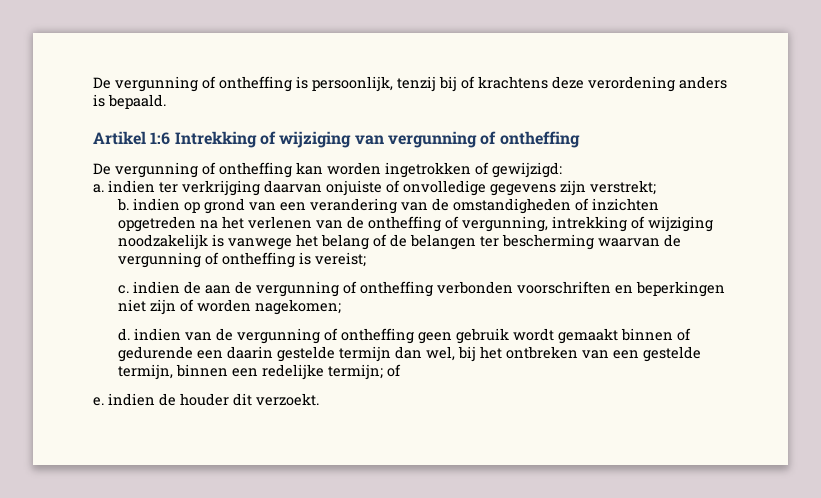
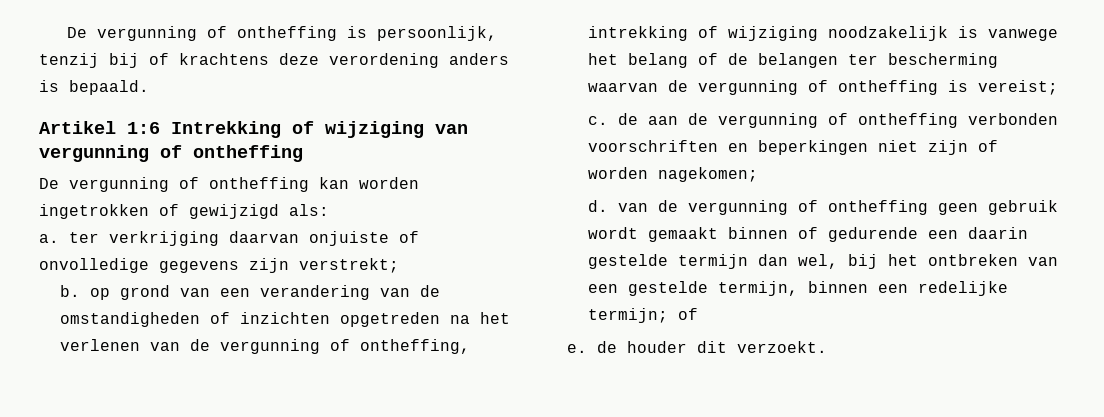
- De vergunning of ontheffing kan worden ingetrokken of gewijzigd:
+ De vergunning of ontheffing kan worden ingetrokken of gewijzigd als:
- a. indien ter verkrijging daarvan onjuiste of onvolledige gegevens zijn verstrekt;
+ a. ter verkrijging daarvan onjuiste of onvolledige gegevens zijn verstrekt;
- b. indien op grond van een verandering van de omstandigheden of inzichten opgetreden na het verlenen van de ontheffing of vergunning, intrekking of wijziging noodzakelijk is vanwege het belang of de belangen ter bescherming waarvan de vergunning of ontheffing is vereist;
+ b. op grond van een verandering van de omstandigheden of inzichten opgetreden na het verlenen van de vergunning of ontheffing, intrekking of wijziging noodzakelijk is vanwege het belang of de belangen ter bescherming waarvan de vergunning of ontheffing is vereist;
- c. indien de aan de vergunning of ontheffing verbonden voorschriften en beperkingen niet zijn of worden nagekomen;
+ c. de aan de vergunning of ontheffing verbonden voorschriften en beperkingen niet zijn of worden nagekomen;
- d. indien van de vergunning of ontheffing geen gebruik wordt gemaakt binnen of gedurende een daarin gestelde termijn dan wel, bij het ontbreken van een gestelde termijn, binnen een redelijke termijn; of
+ d. van de vergunning of ontheffing geen gebruik wordt gemaakt binnen of gedurende een daarin gestelde termijn dan wel, bij het ontbreken van een gestelde termijn, binnen een redelijke termijn; of
- e. indien de houder dit verzoekt.
+ e. de houder dit verzoekt.

